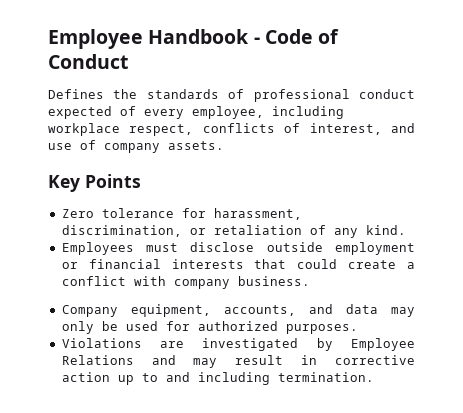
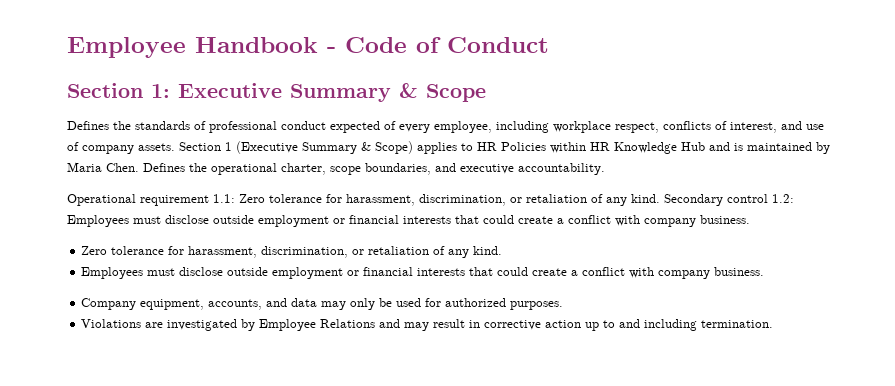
+ Section 1: Executive Summary & Scope
- Defines the standards of professional conduct expected of every employee, including workplace respect, conflicts of interest, and use of company assets.
- Key Points
+ Defines the standards of professional conduct expected of every employee, including workplace respect, conflicts of interest, and use of company assets. Section 1 (Executive Summary & Scope) applies to HR Policies within HR Knowledge Hub and is maintained by Maria Chen. Defines the operational charter, scope boundaries, and executive accountability.
+ Operational requirement 1.1: Zero tolerance for harassment, discrimination, or retaliation of any kind. Secondary control 1.2: Employees must disclose outside employment or financial interests that could create a conflict with company business.

